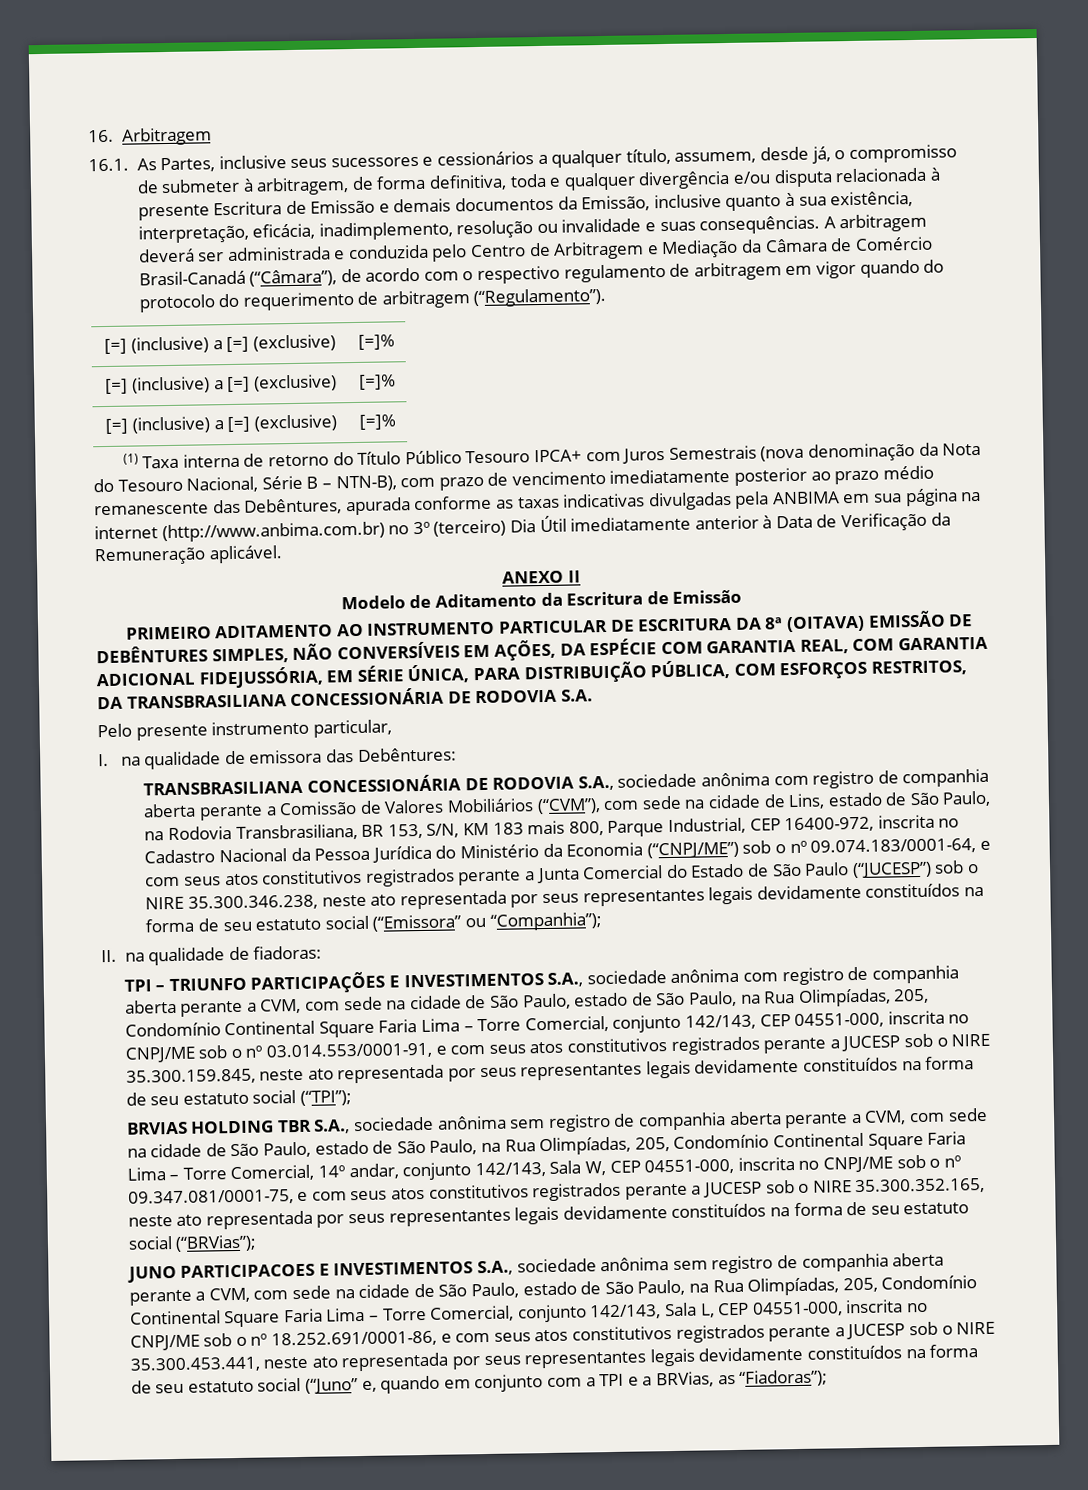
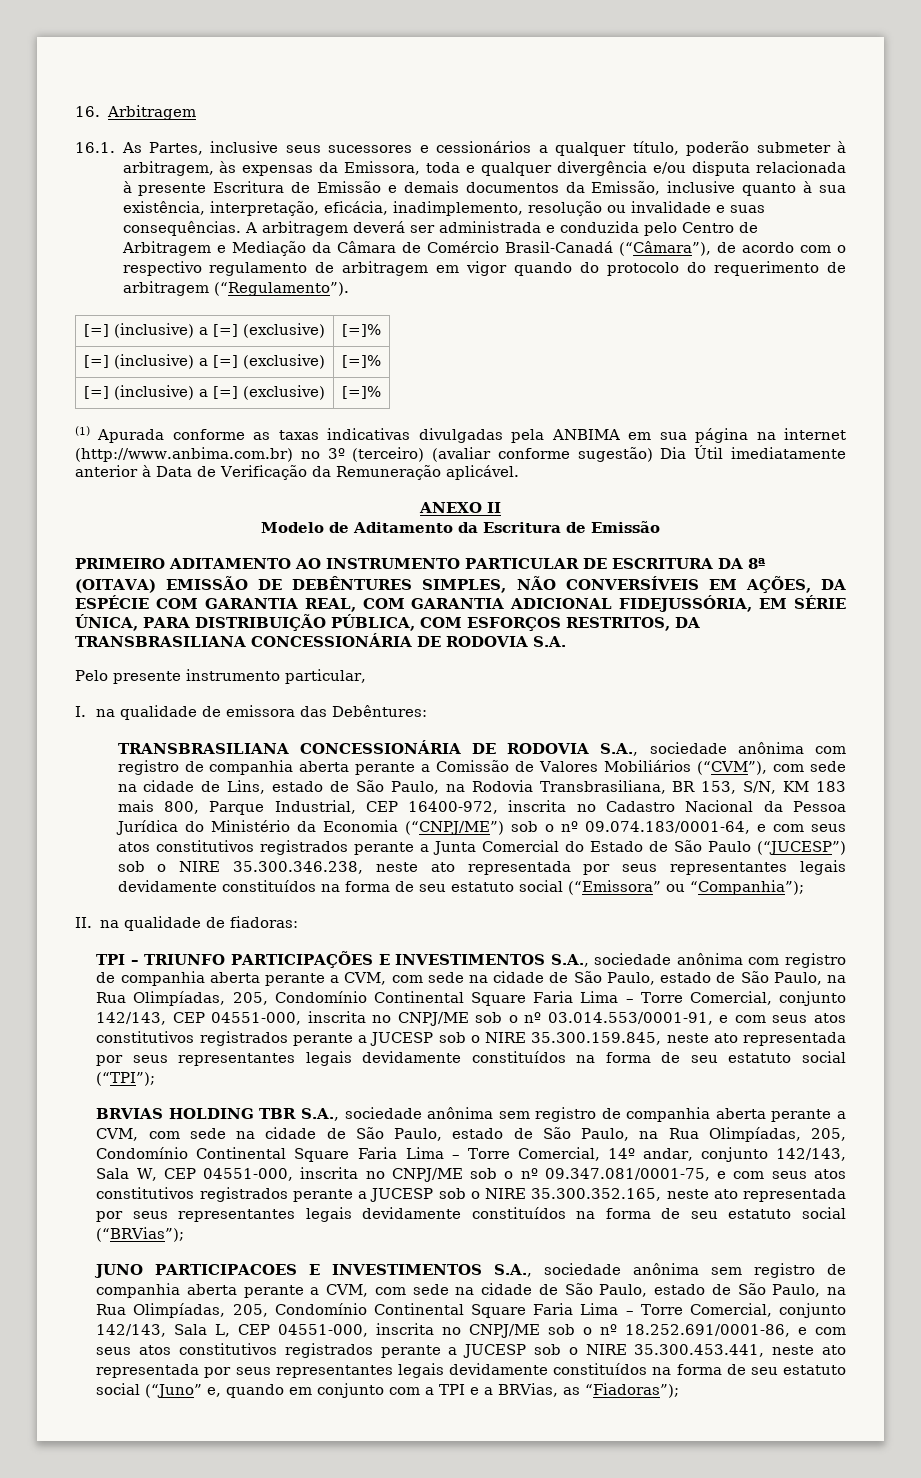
- 16.1. As Partes, inclusive seus sucessores e cessionários a qualquer título, assumem, desde já, o compromisso de submeter à arbitragem, de forma definitiva, toda e qualquer divergência e/ou disputa relacionada à presente Escritura de Emissão e demais documentos da Emissão, inclusive quanto à sua existência, interpretação, eficácia, inadimplemento, resolução ou invalidade e suas consequências.
+ 16.1. As Partes, inclusive seus sucessores e cessionários a qualquer título, poderão submeter à arbitragem, às expensas da Emissora, toda e qualquer divergência e/ou disputa relacionada à presente Escritura de Emissão e demais documentos da Emissão, inclusive quanto à sua existência, interpretação, eficácia, inadimplemento, resolução ou invalidade e suas consequências.
- (1) Taxa interna de retorno do Título Público Tesouro IPCA+ com Juros Semestrais (nova denominação da Nota do Tesouro Nacional, Série B – NTN-B), com prazo de vencimento imediatamente posterior ao prazo médio remanescente das Debêntures, apurada conforme as taxas indicativas divulgadas pela ANBIMA em sua página na internet (http://www.anbima.com.br) no 3º (terceiro) Dia Útil imediatamente anterior à Data de Verificação da Remuneração aplicável.
+ (1) Apurada conforme as taxas indicativas divulgadas pela ANBIMA em sua página na internet (http://www.anbima.com.br) no 3º (terceiro) (avaliar conforme sugestão) Dia Útil imediatamente anterior à Data de Verificação da Remuneração aplicável.

